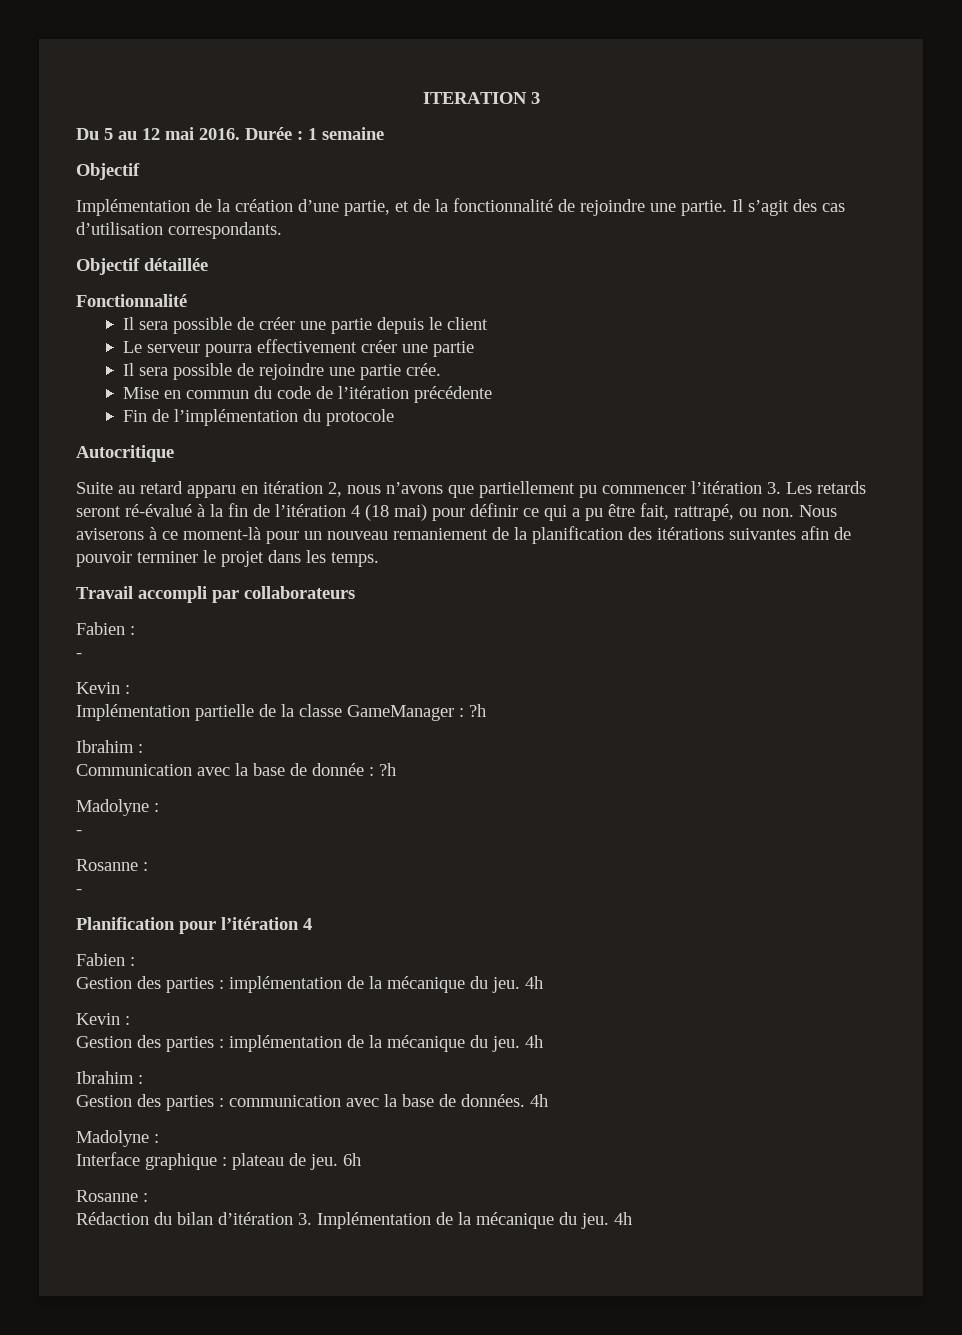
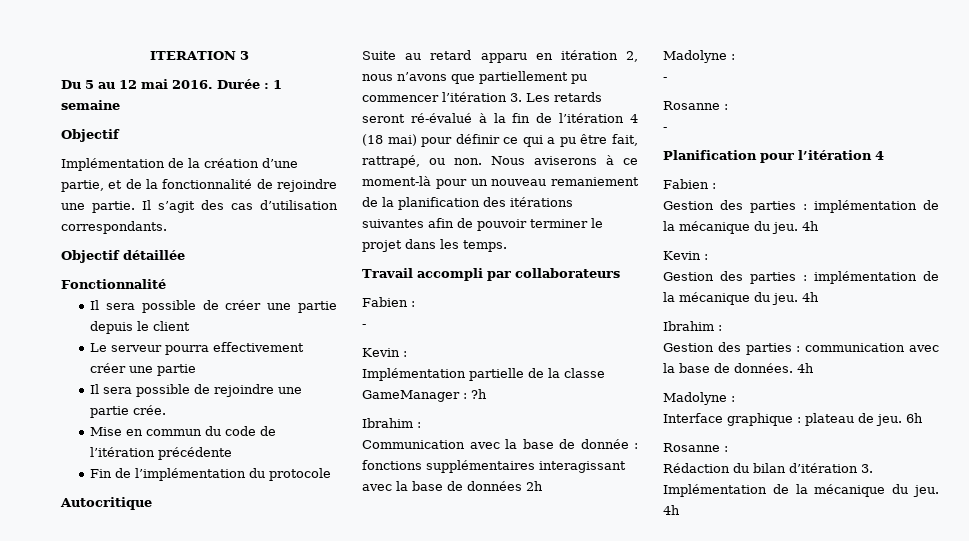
- Communication avec la base de donnée : ?h
+ Communication avec la base de donnée : fonctions supplémentaires interagissant avec la base de données 2h

